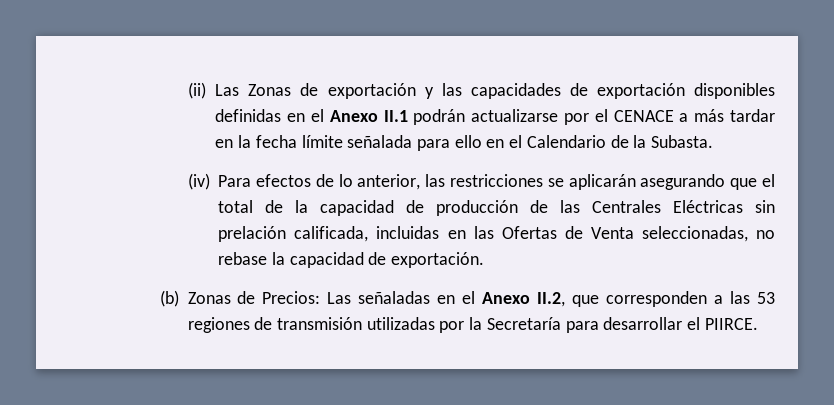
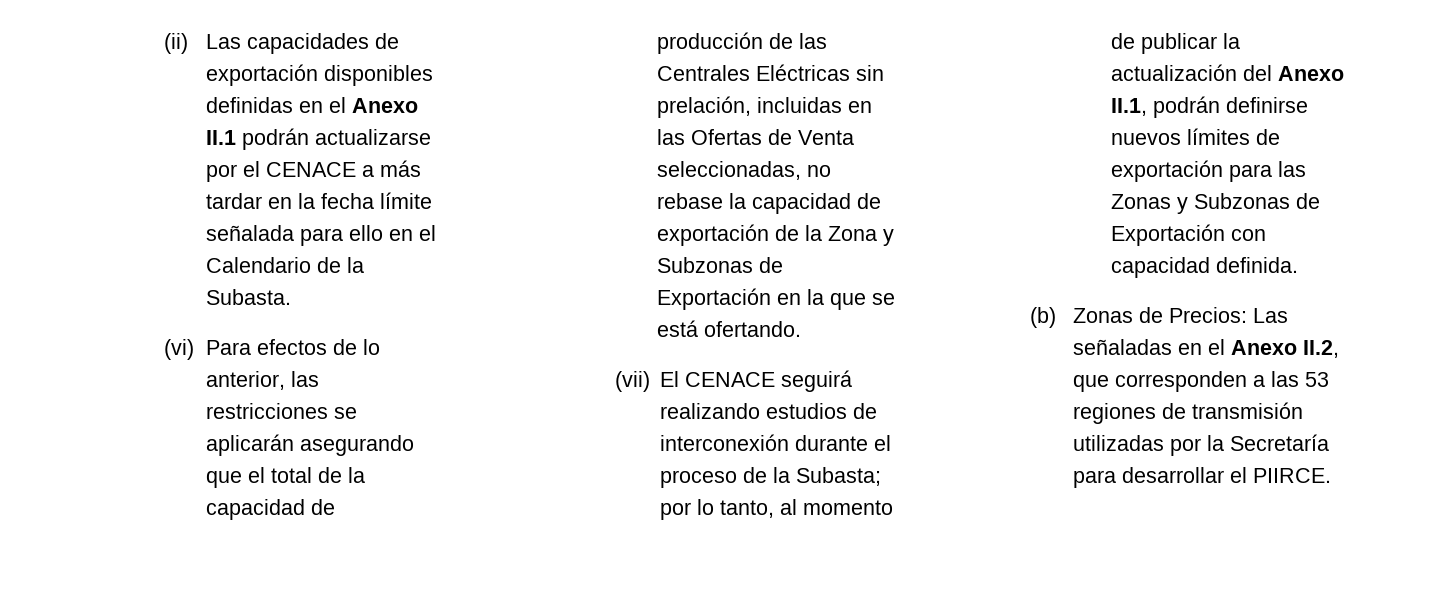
- (ii) Las Zonas de exportación y las capacidades de exportación disponibles definidas en el Anexo II.1 podrán actualizarse por el CENACE a más tardar en la fecha límite señalada para ello en el Calendario de la Subasta.
+ (ii) Las capacidades de exportación disponibles definidas en el Anexo II.1 podrán actualizarse por el CENACE a más tardar en la fecha límite señalada para ello en el Calendario de la Subasta.
- (iv) Para efectos de lo anterior, las restricciones se aplicarán asegurando que el total de la capacidad de producción de las Centrales Eléctricas sin prelación calificada, incluidas en las Ofertas de Venta seleccionadas, no rebase la capacidad de exportación.
+ (vi) Para efectos de lo anterior, las restricciones se aplicarán asegurando que el total de la capacidad de producción de las Centrales Eléctricas sin prelación, incluidas en las Ofertas de Venta seleccionadas, no rebase la capacidad de exportación de la Zona y Subzonas de Exportación en la que se está ofertando.
+ (vii) El CENACE seguirá realizando estudios de interconexión durante el proceso de la Subasta; por lo tanto, al momento de publicar la actualización del Anexo II.1, podrán definirse nuevos límites de exportación para las Zonas y Subzonas de Exportación con capacidad definida.

